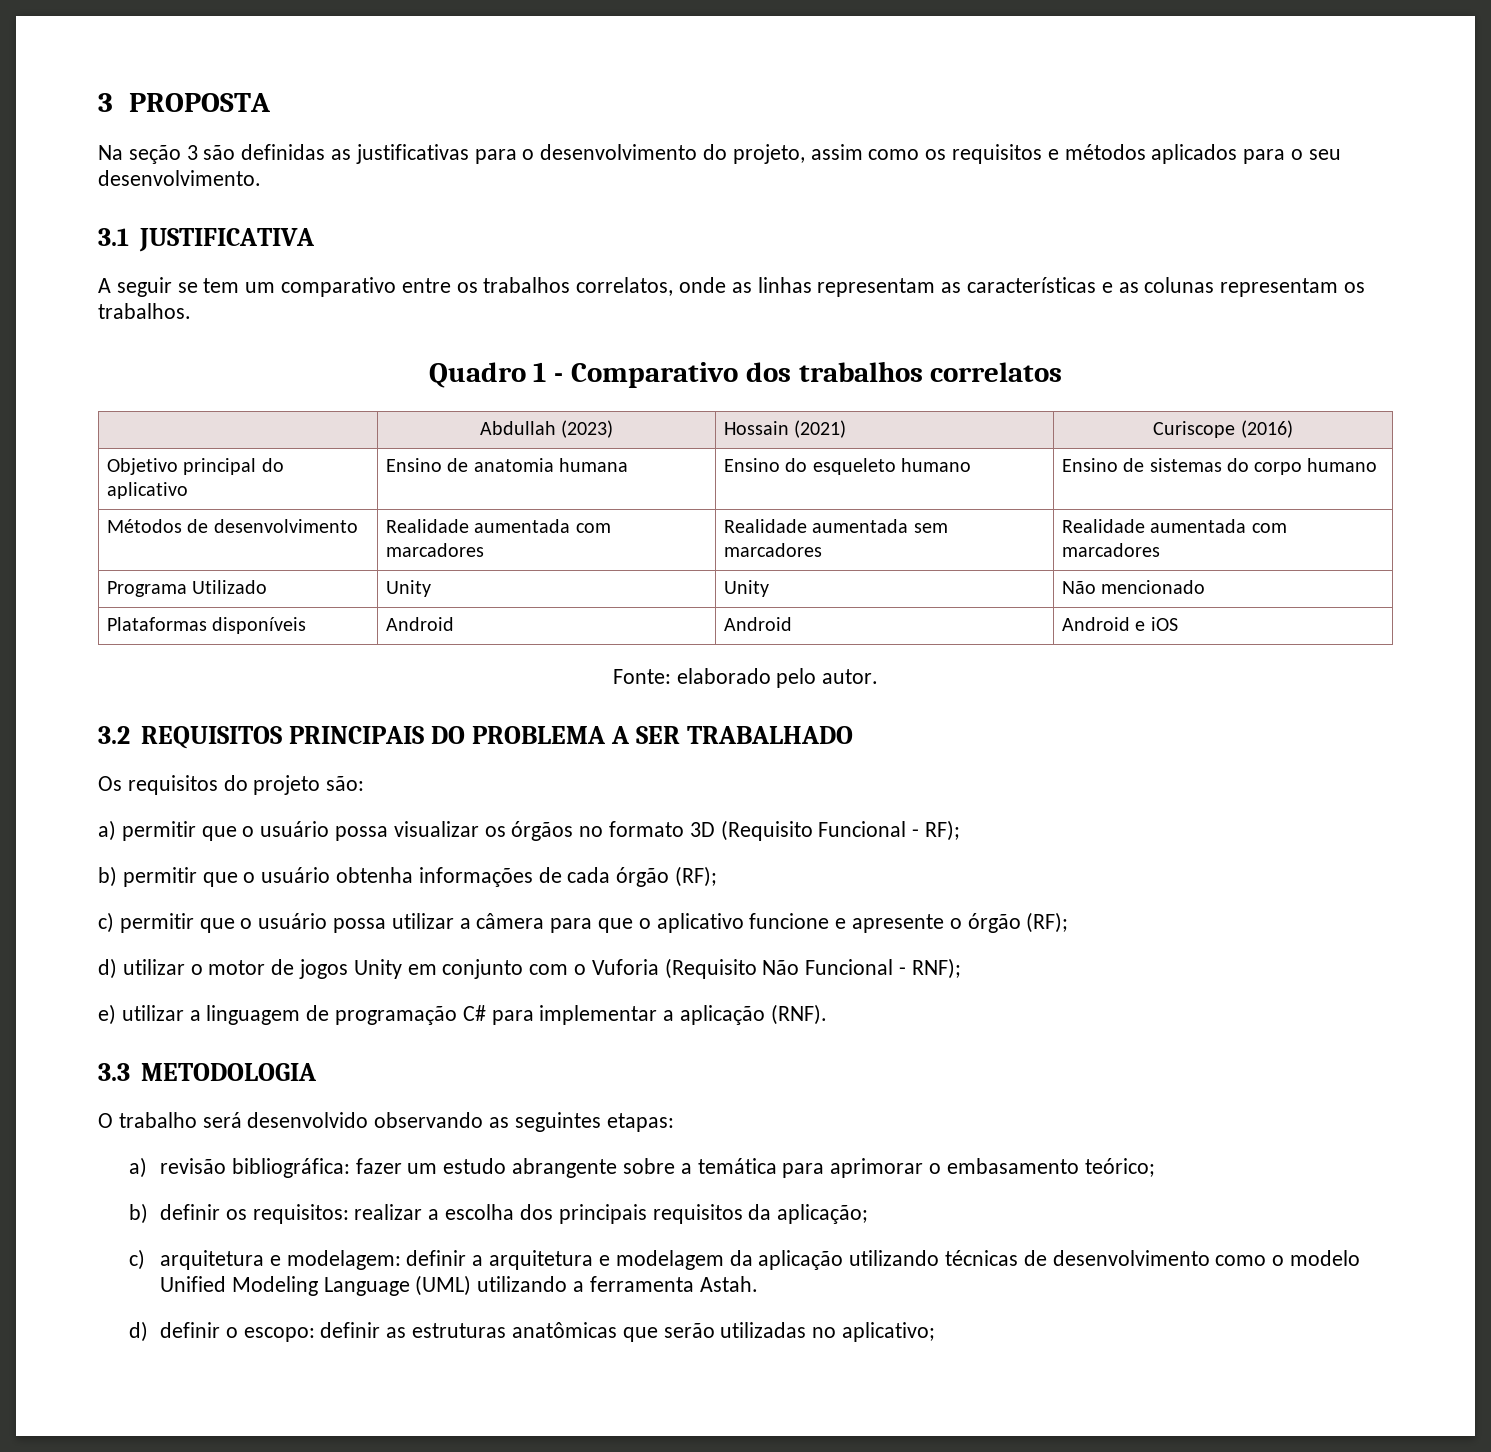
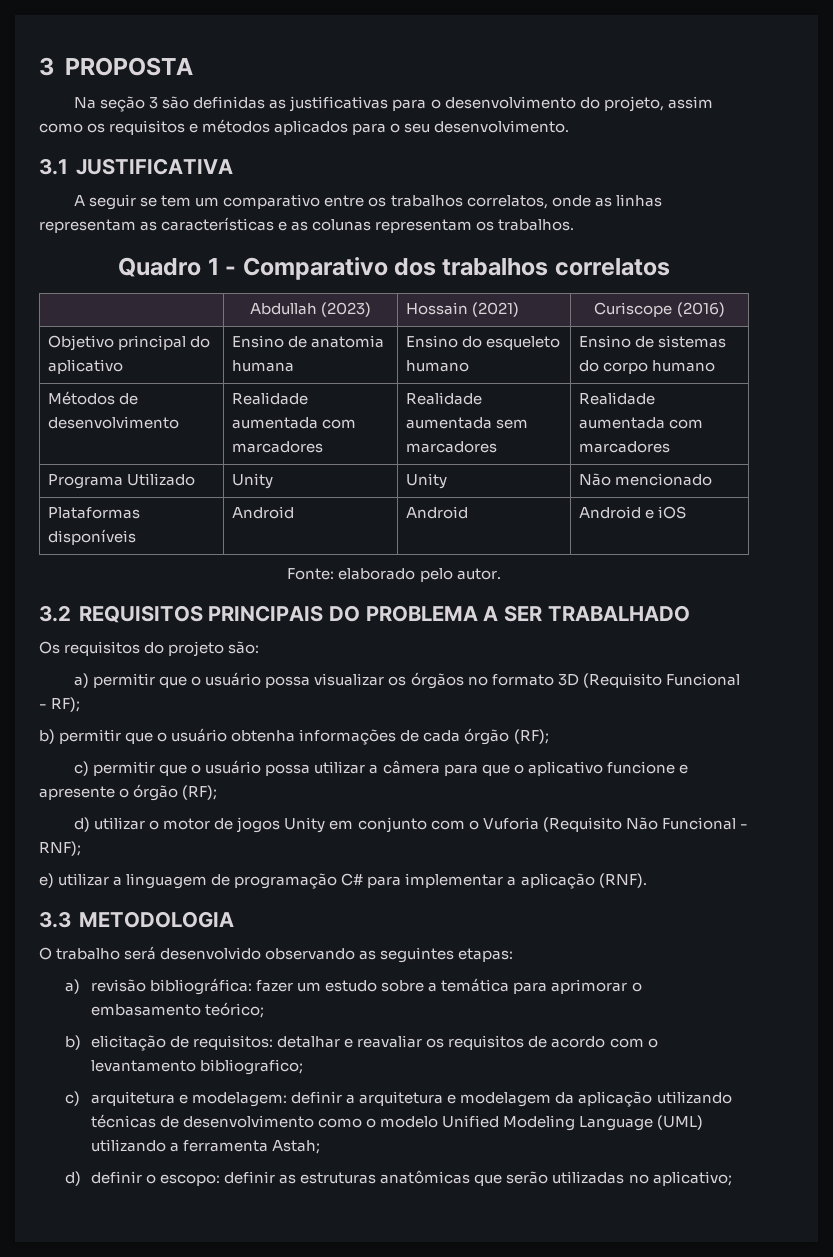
- a) revisão bibliográfica: fazer um estudo abrangente sobre a temática para aprimorar o embasamento teórico;
+ a) revisão bibliográfica: fazer um estudo sobre a temática para aprimorar o embasamento teórico;
- b) definir os requisitos: realizar a escolha dos principais requisitos da aplicação;
+ b) elicitação de requisitos: detalhar e reavaliar os requisitos de acordo com o levantamento bibliografico;
- c) arquitetura e modelagem: definir a arquitetura e modelagem da aplicação utilizando técnicas de desenvolvimento como o modelo Unified Modeling Language (UML) utilizando a ferramenta Astah.
+ c) arquitetura e modelagem: definir a arquitetura e modelagem da aplicação utilizando técnicas de desenvolvimento como o modelo Unified Modeling Language (UML) utilizando a ferramenta Astah;

